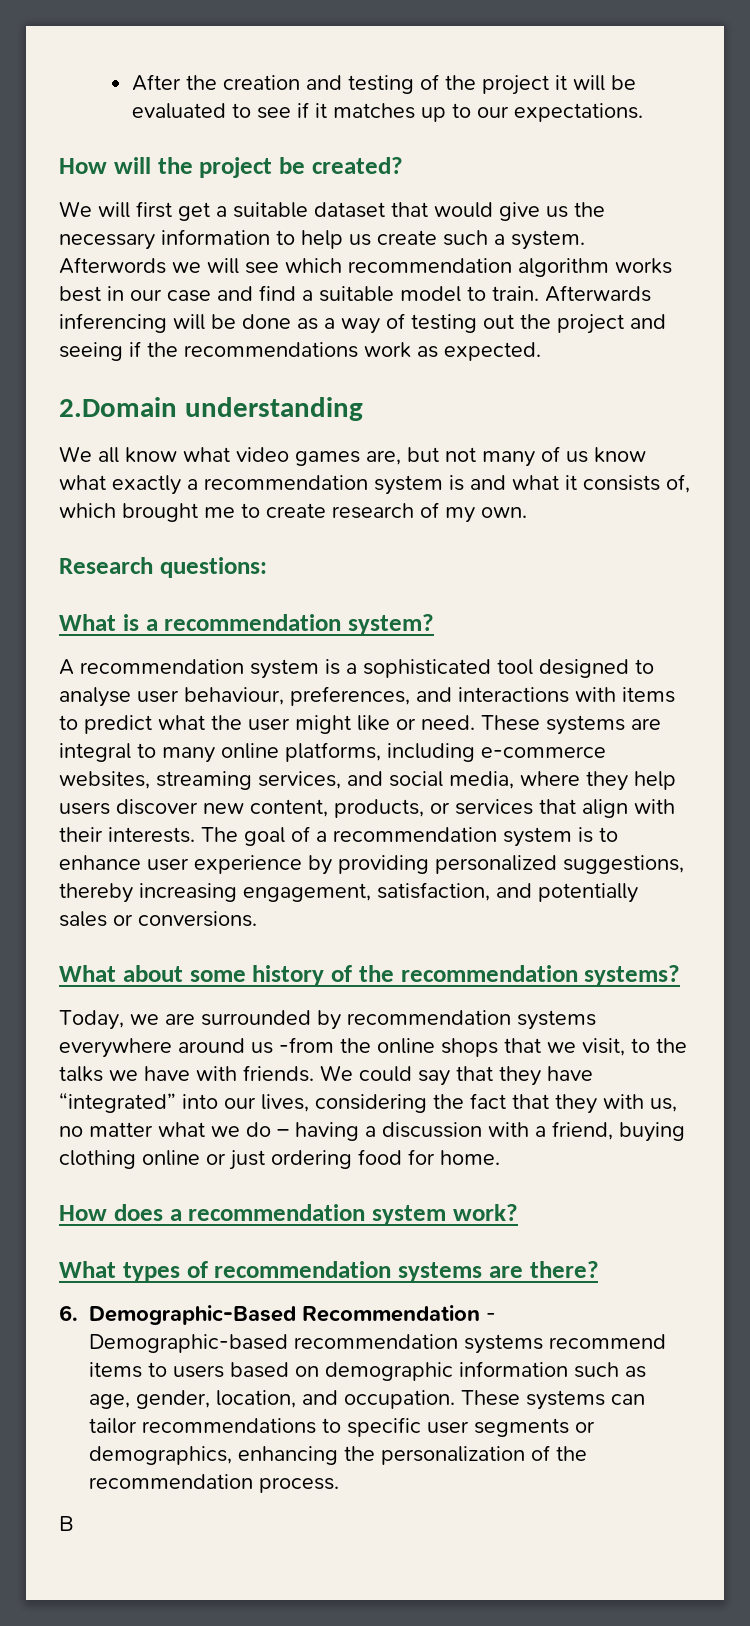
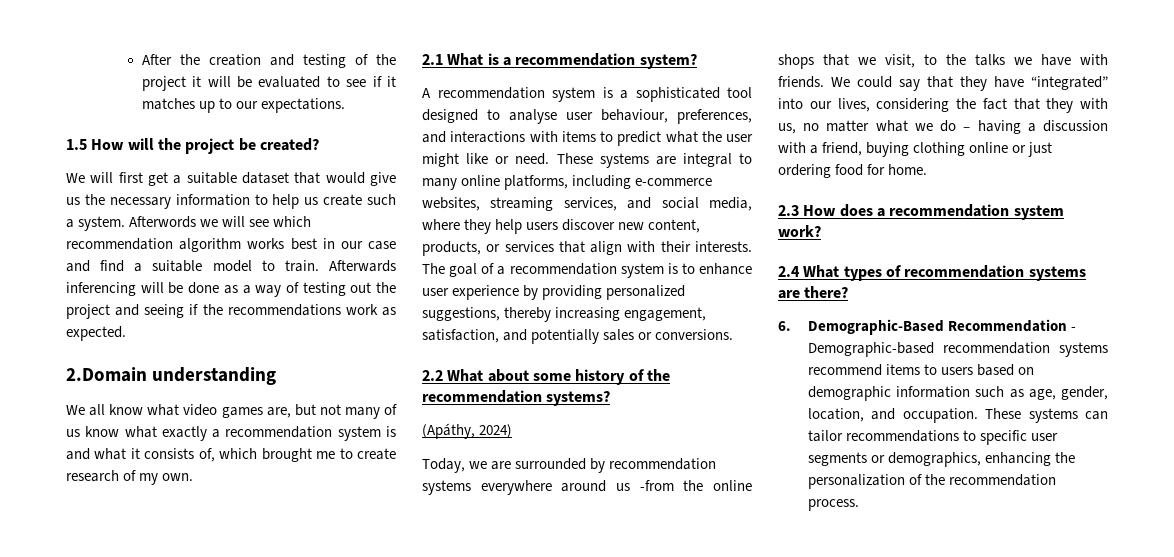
- How will the project be created?
+ 1.5 How will the project be created?
- Research questions:
- What is a recommendation system?
+ 2.1 What is a recommendation system?
- What about some history of the recommendation systems?
+ 2.2 What about some history of the recommendation systems?
+ (Apáthy, 2024)
- How does a recommendation system work?
+ 2.3 How does a recommendation system work?
- What types of recommendation systems are there?
+ 2.4 What types of recommendation systems are there?
- B

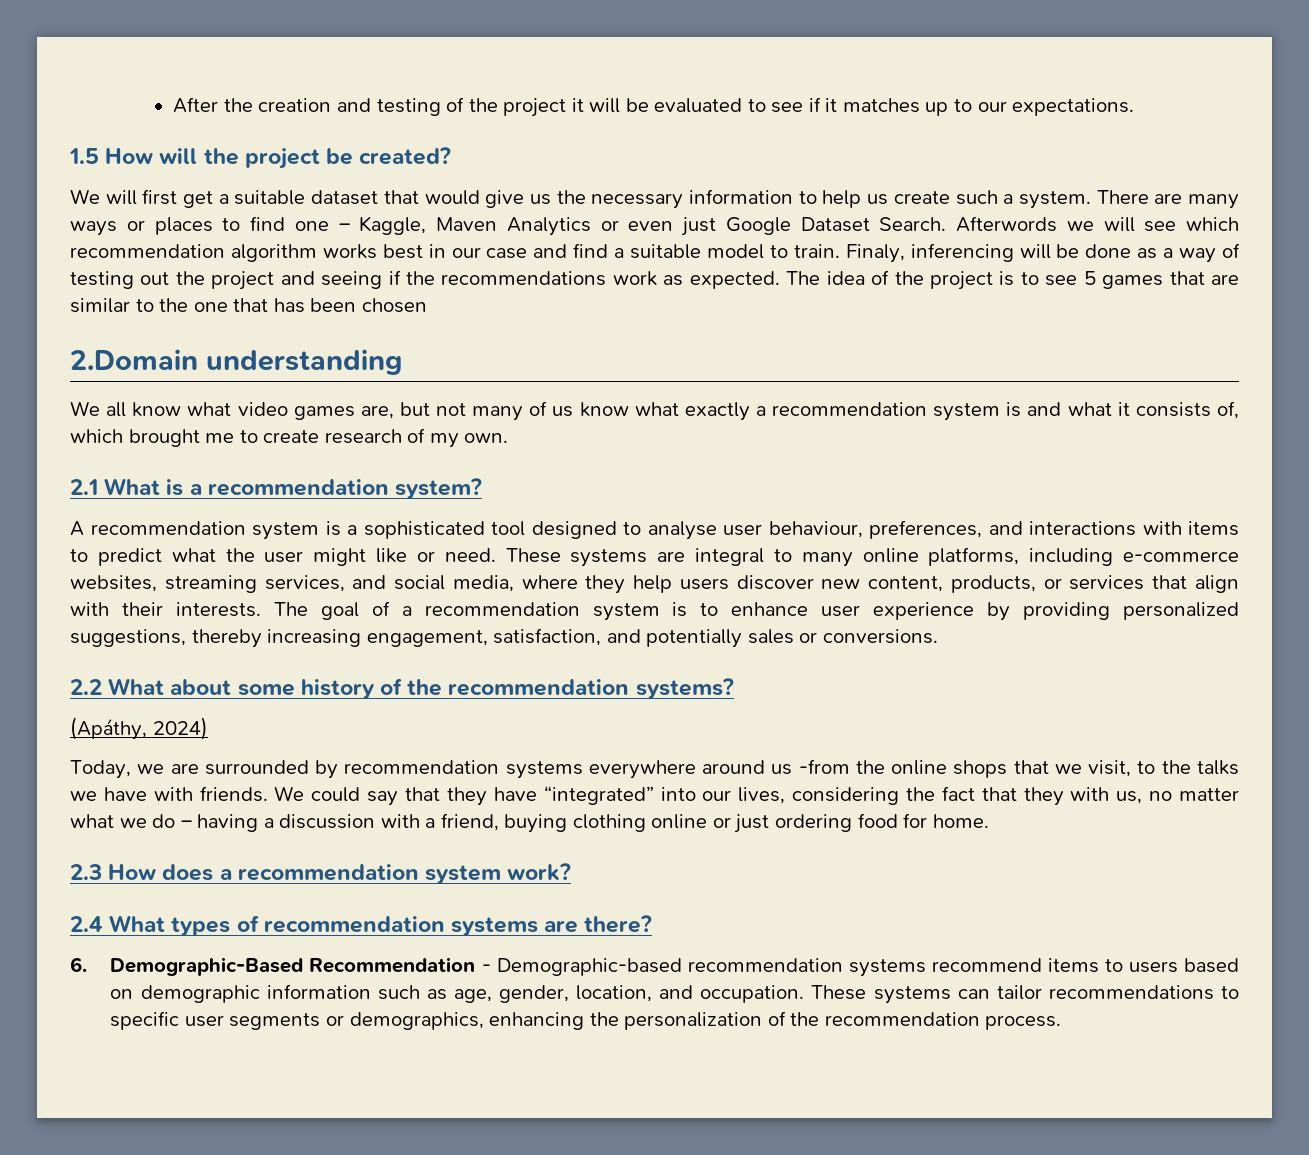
+ There are many ways or places to find one – Kaggle, Maven Analytics or even just Google Dataset Search.
- Afterwards inferencing will be done as a way of testing out the project and seeing if the recommendations work as expected.
+ Finaly, inferencing will be done as a way of testing out the project and seeing if the recommendations work as expected. The idea of the project is to see 5 games that are similar to the one that has been chosen

